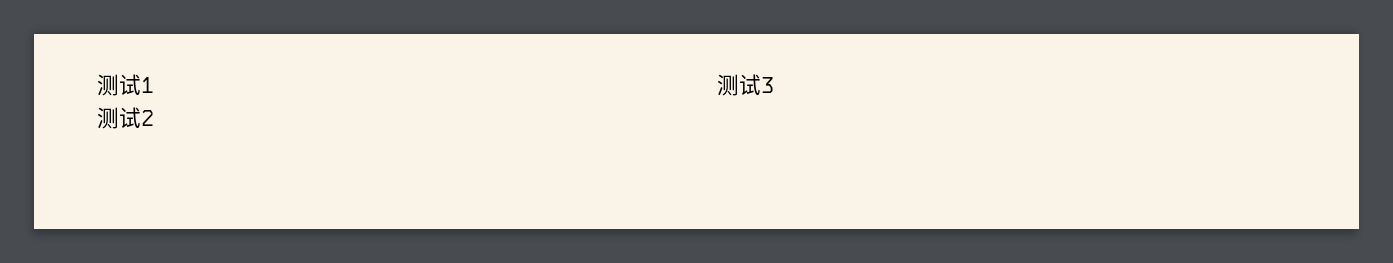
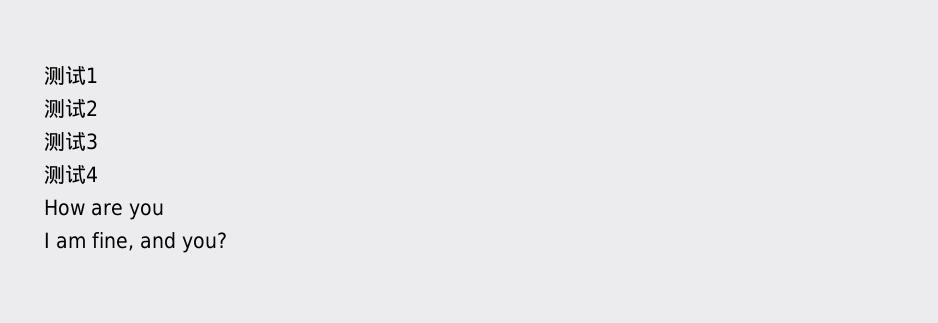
+ 测试4
+ How are you
+ I am fine, and you?

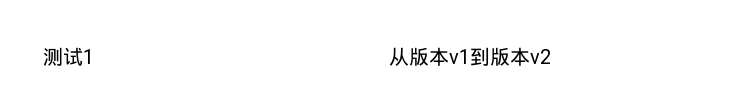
- 测试2
- 测试3
- 测试4
- How are you
- I am fine, and you?
+ 从版本v1到版本v2

